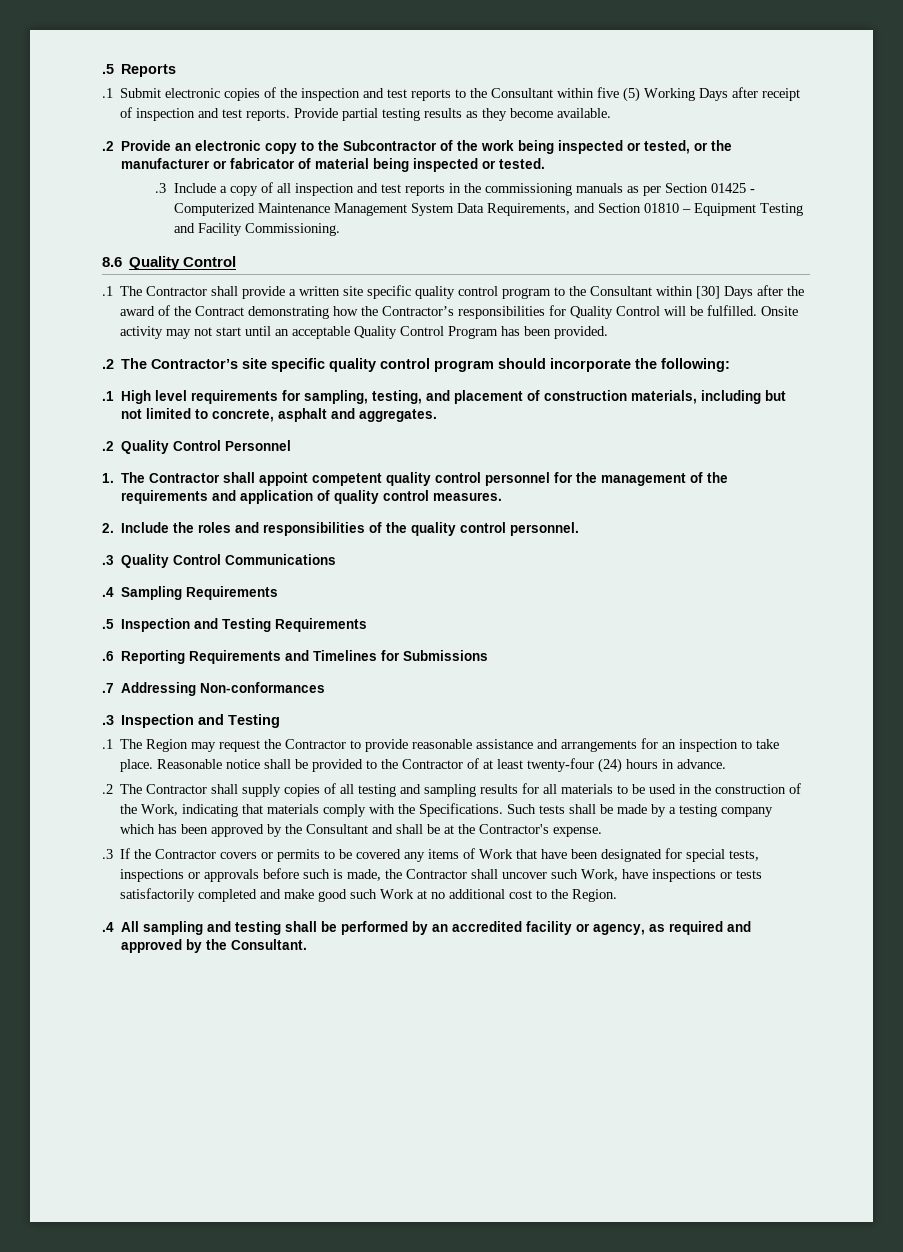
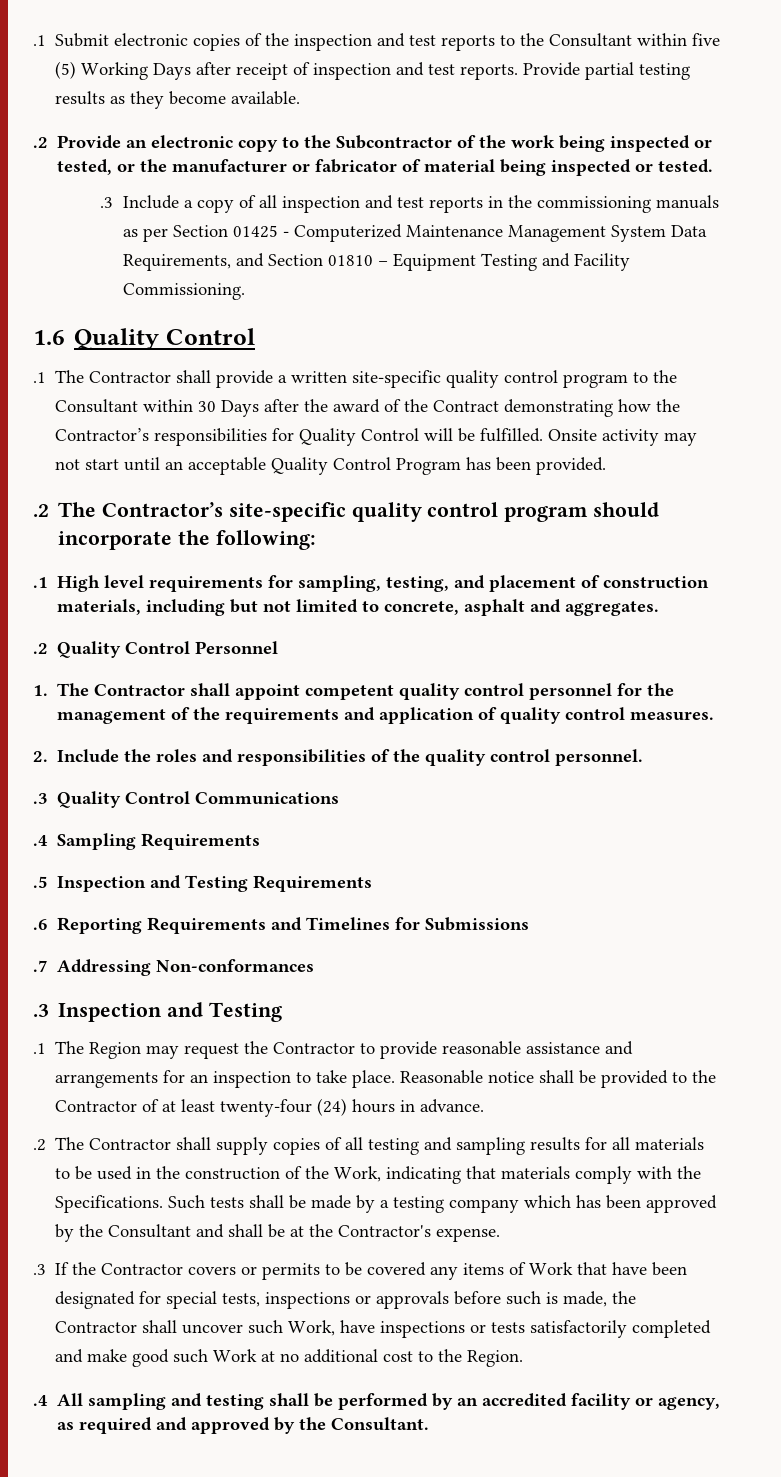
- .5 Reports
- 8.6 Quality Control
+ 1.6 Quality Control
- .1 The Contractor shall provide a written site specific quality control program to the Consultant within [30] Days after the award of the Contract demonstrating how the Contractor’s responsibilities for Quality Control will be fulfilled.
+ .1 The Contractor shall provide a written site-specific quality control program to the Consultant within 30 Days after the award of the Contract demonstrating how the Contractor’s responsibilities for Quality Control will be fulfilled.
- .2 The Contractor’s site specific quality control program should incorporate the following:
+ .2 The Contractor’s site-specific quality control program should incorporate the following:

